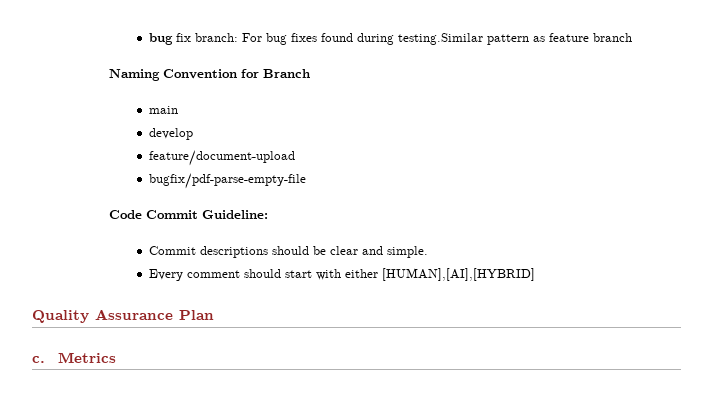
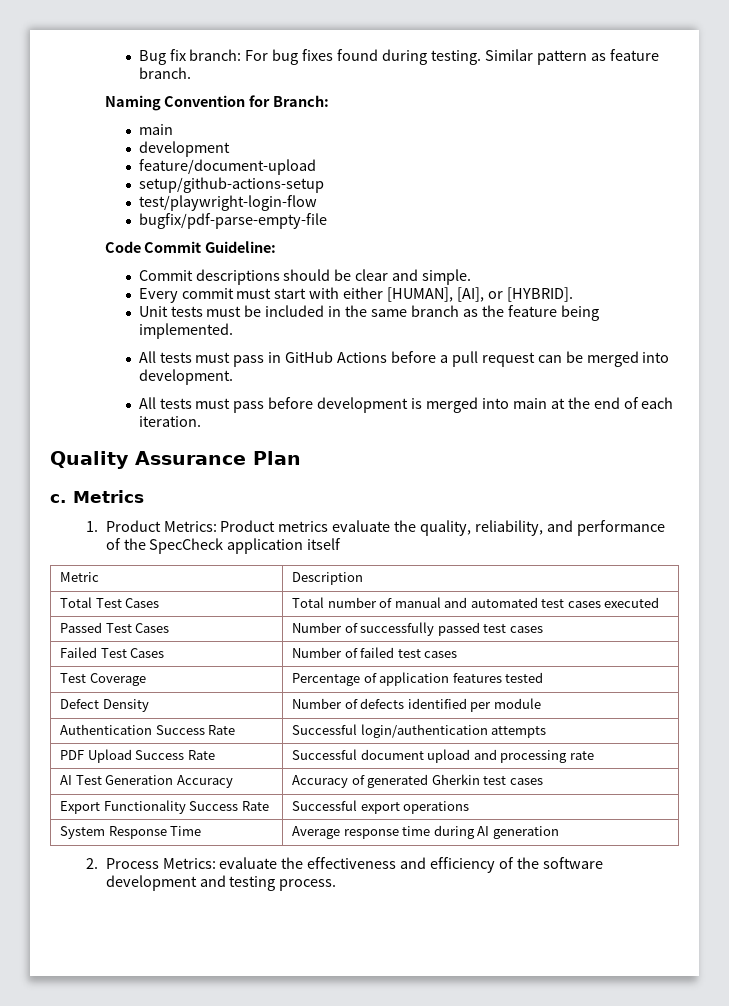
- bug fix branch: For bug fixes found during testing.Similar pattern as feature branch
+ Bug fix branch: For bug fixes found during testing. Similar pattern as feature branch.
- Naming Convention for Branch
+ Naming Convention for Branch:
  main
- develop
+ development
+ setup/github-actions-setup
+ test/playwright-login-flow
- Every comment should start with either [HUMAN],[AI],[HYBRID]
+ Every commit must start with either [HUMAN], [AI], or [HYBRID].
+ Unit tests must be included in the same branch as the feature being implemented.
+ All tests must pass in GitHub Actions before a pull request can be merged into development.
+ All tests must pass before development is merged into main at the end of each iteration.
+ 1. Product Metrics: Product metrics evaluate the quality, reliability, and performance of the SpecCheck application itself
+ Metric | Description
+ Total Test Cases | Total number of manual and automated test cases executed
+ Passed Test Cases | Number of successfully passed test cases
+ Failed Test Cases | Number of failed test cases
+ Test Coverage | Percentage of application features tested
+ Defect Density | Number of defects identified per module
+ Authentication Success Rate | Successful login/authentication attempts
+ PDF Upload Success Rate | Successful document upload and processing rate
+ AI Test Generation Accuracy | Accuracy of generated Gherkin test cases
+ Export Functionality Success Rate | Successful export operations
+ System Response Time | Average response time during AI generation
+ 2. Process Metrics: evaluate the effectiveness and efficiency of the software development and testing process.

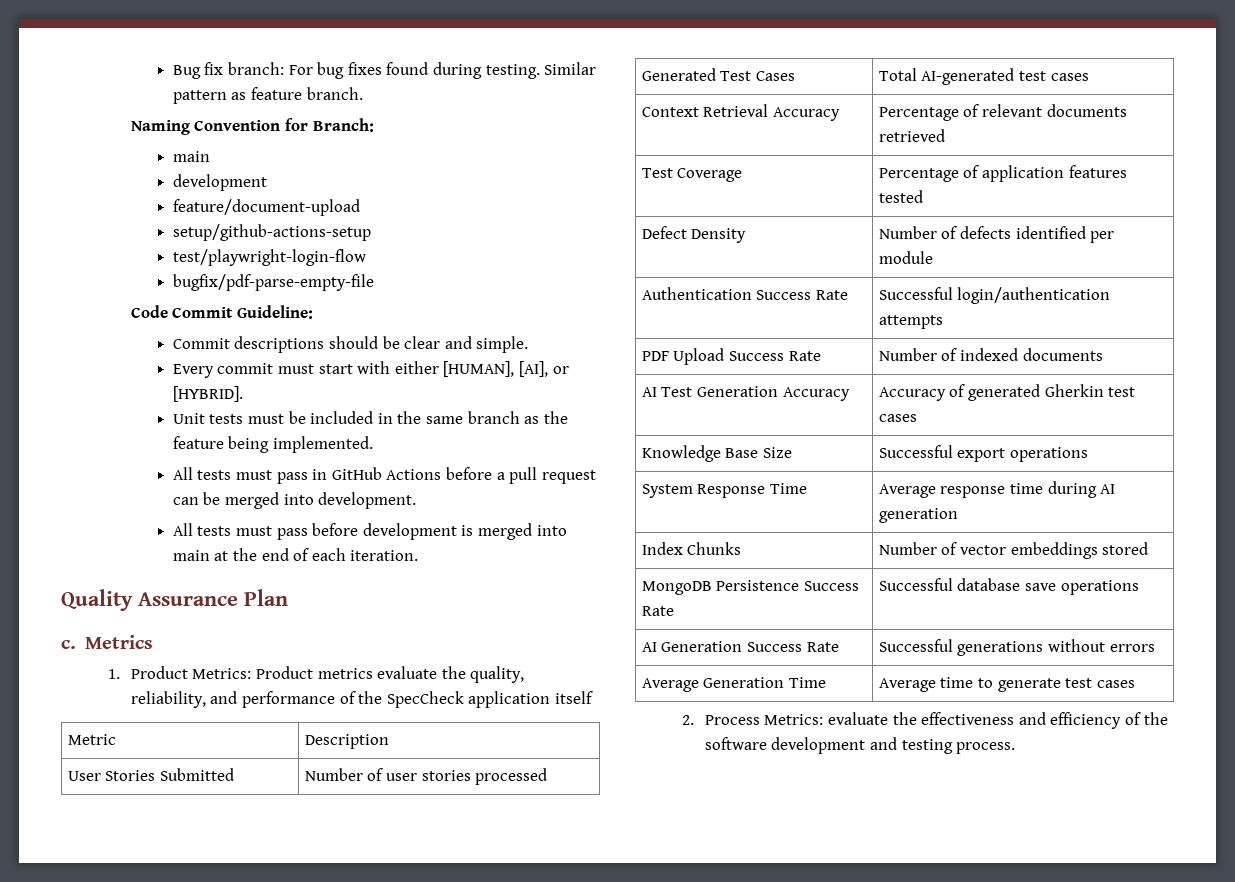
- Total Test Cases | Total number of manual and automated test cases executed
- Passed Test Cases | Number of successfully passed test cases
- Failed Test Cases | Number of failed test cases
+ User Stories Submitted | Number of user stories processed
+ Generated Test Cases | Total AI-generated test cases
+ Context Retrieval Accuracy | Percentage of relevant documents retrieved
- PDF Upload Success Rate | Successful document upload and processing rate
+ PDF Upload Success Rate | Number of indexed documents
- Export Functionality Success Rate | Successful export operations
+ Knowledge Base Size | Successful export operations
+ Index Chunks | Number of vector embeddings stored
+ MongoDB Persistence Success Rate | Successful database save operations
+ AI Generation Success Rate | Successful generations without errors
+ Average Generation Time | Average time to generate test cases

